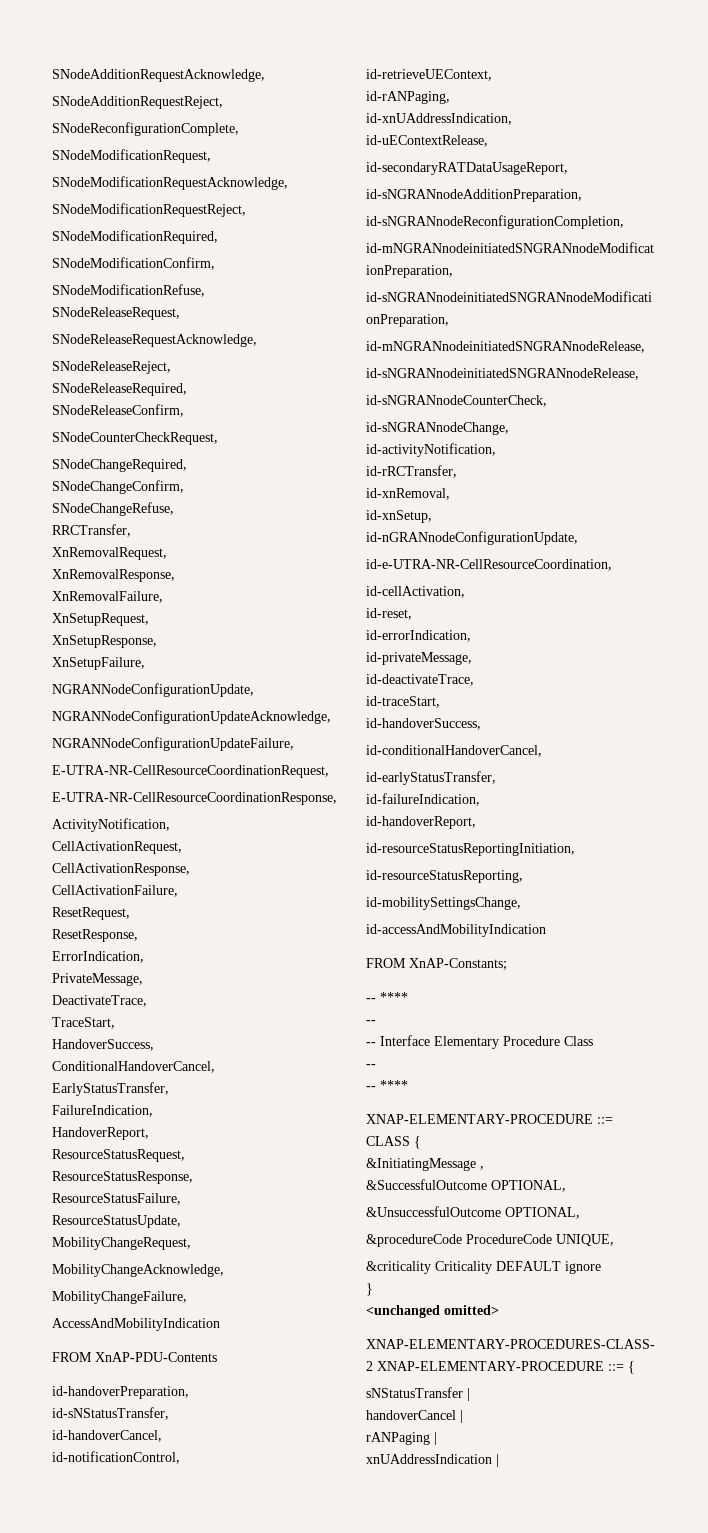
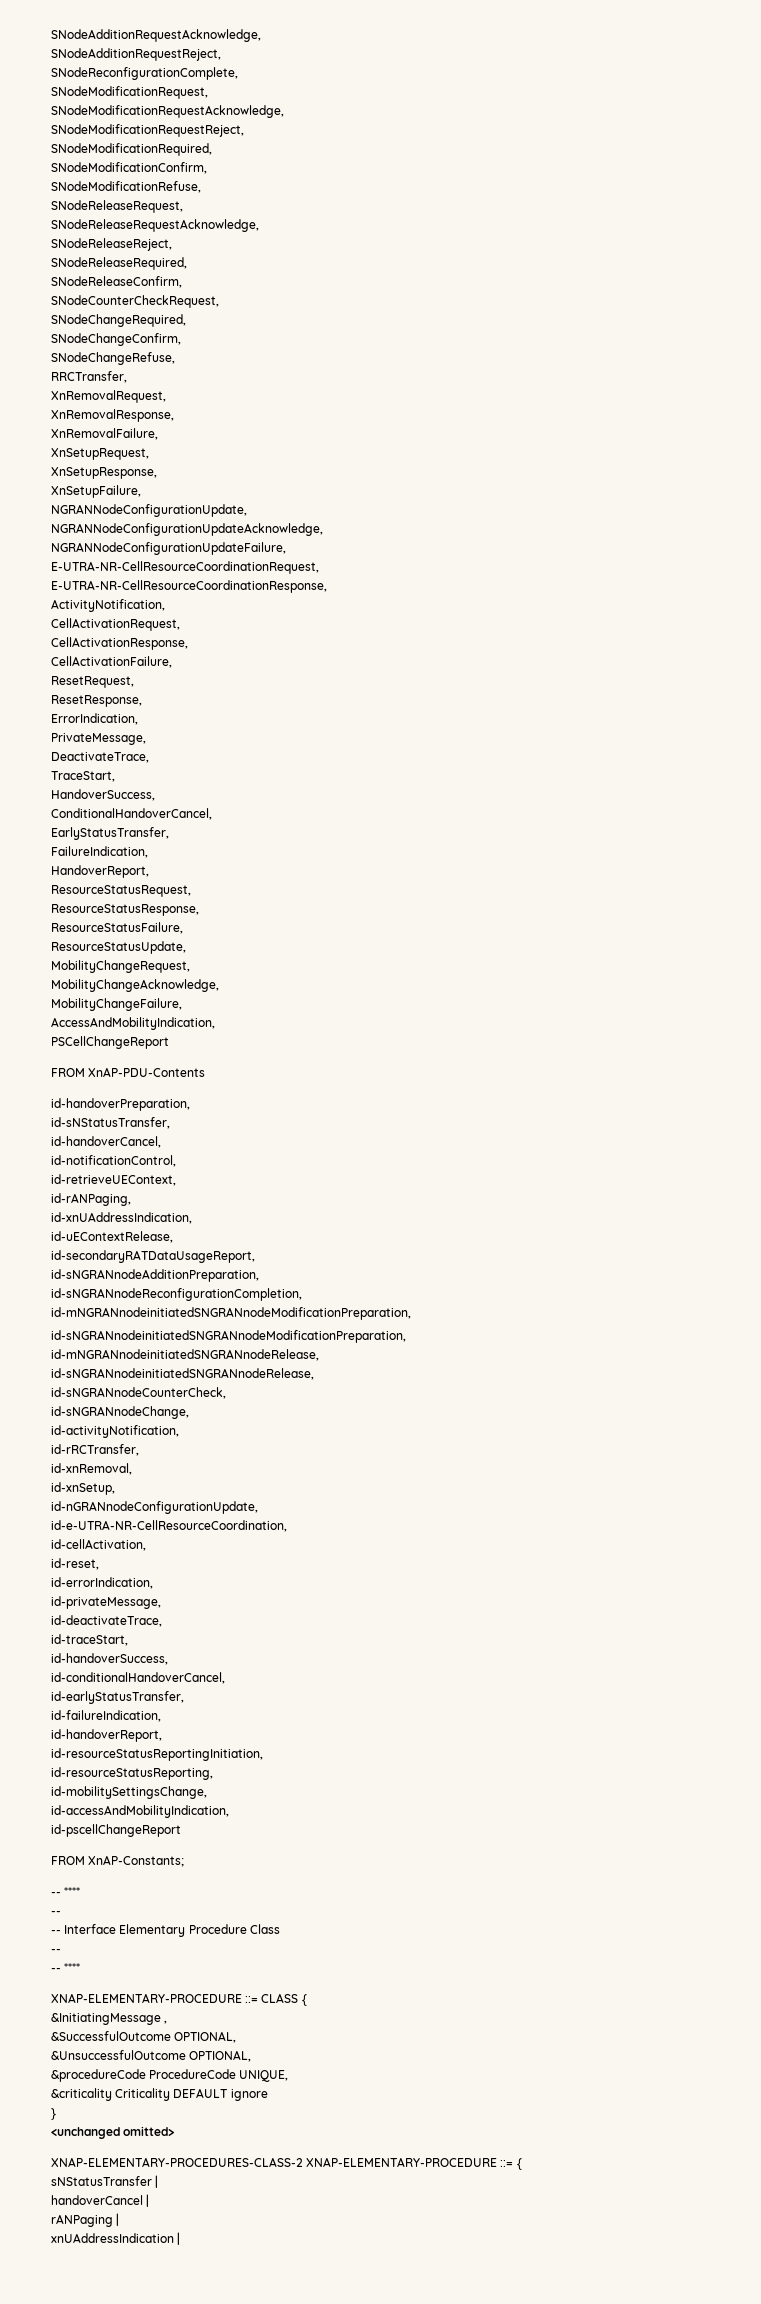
- AccessAndMobilityIndication
+ AccessAndMobilityIndication,
+ PSCellChangeReport
- id-accessAndMobilityIndication
+ id-accessAndMobilityIndication,
+ id-pscellChangeReport

